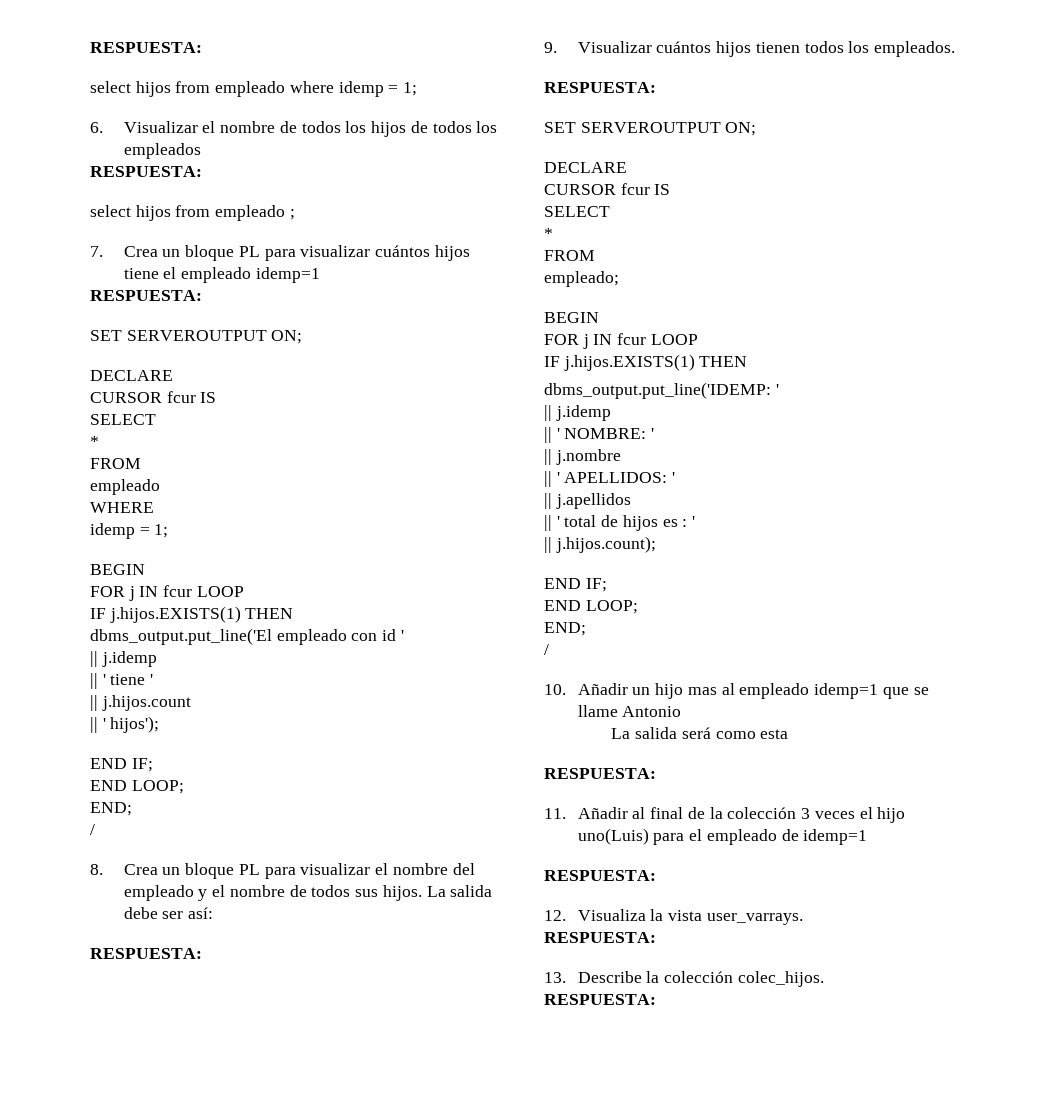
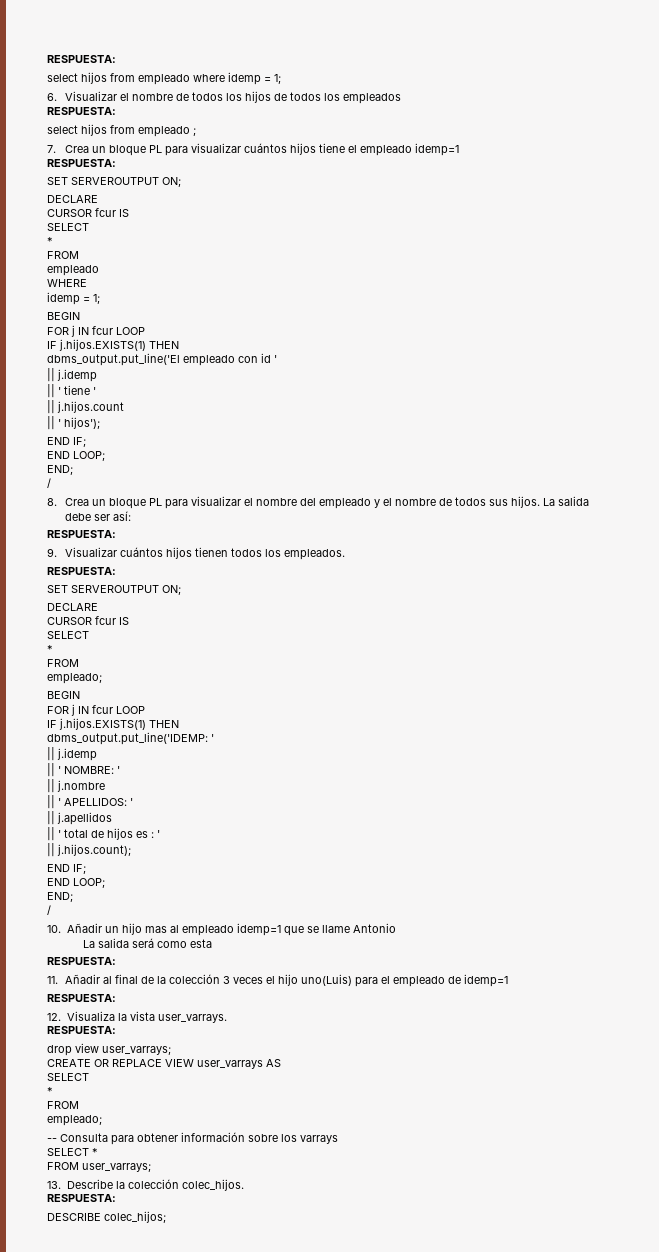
+ drop view user_varrays;
+ CREATE OR REPLACE VIEW user_varrays AS
+ SELECT
+ *
+ FROM
+ empleado;
+ -- Consulta para obtener información sobre los varrays
+ SELECT *
+ FROM user_varrays;
+ DESCRIBE colec_hijos;

